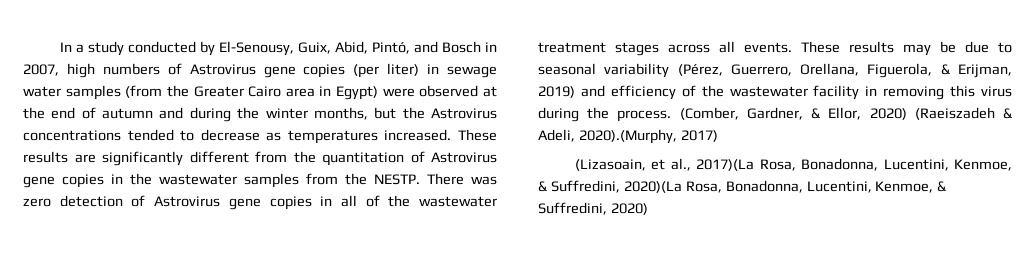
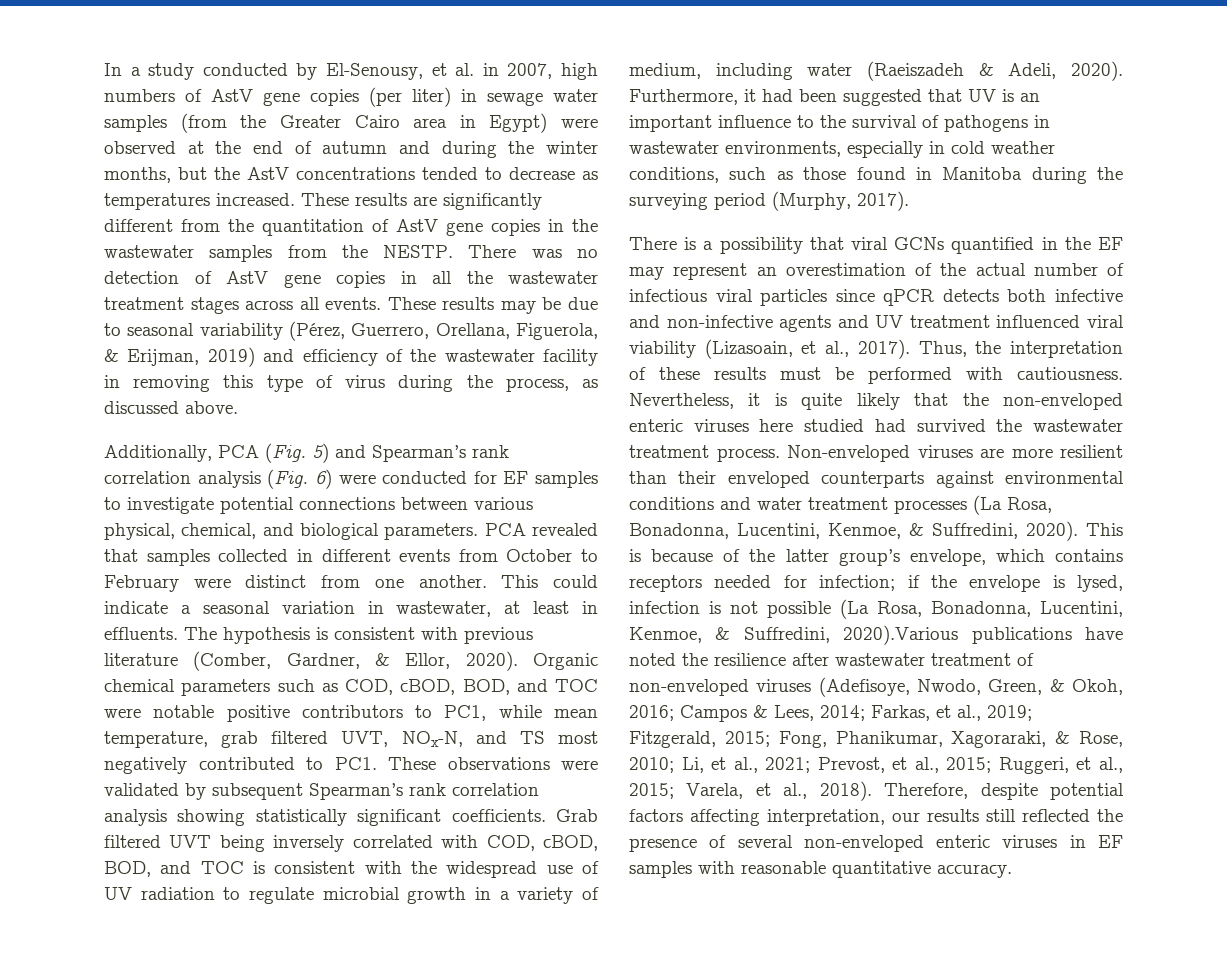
- In a study conducted by El-Senousy, Guix, Abid, Pintó, and Bosch in 2007, high numbers of Astrovirus gene copies (per liter) in sewage water samples (from the Greater Cairo area in Egypt) were observed at the end of autumn and during the winter months, but the Astrovirus concentrations tended to decrease as temperatures increased.
+ In a study conducted by El-Senousy, et al. in 2007, high numbers of AstV gene copies (per liter) in sewage water samples (from the Greater Cairo area in Egypt) were observed at the end of autumn and during the winter months, but the AstV concentrations tended to decrease as temperatures increased.
- These results are significantly different from the quantitation of Astrovirus gene copies in the wastewater samples from the NESTP.
+ These results are significantly different from the quantitation of AstV gene copies in the wastewater samples from the NESTP.
- There was zero detection of Astrovirus gene copies in all of the wastewater treatment stages across all events.
+ There was no detection of AstV gene copies in all the wastewater treatment stages across all events.
- These results may be due to seasonal variability (Pérez, Guerrero, Orellana, Figuerola, & Erijman, 2019) and efficiency of the wastewater facility in removing this virus during the process. (Comber, Gardner, & Ellor, 2020) (Raeiszadeh & Adeli, 2020).(Murphy, 2017)
- (Lizasoain, et al., 2017)(La Rosa, Bonadonna, Lucentini, Kenmoe, & Suffredini, 2020)(La Rosa, Bonadonna, Lucentini, Kenmoe, & Suffredini, 2020)
+ These results may be due to seasonal variability (Pérez, Guerrero, Orellana, Figuerola, & Erijman, 2019) and efficiency of the wastewater facility in removing this type of virus during the process, as discussed above.
+ Additionally, PCA (Fig. 5) and Spearman’s rank correlation analysis (Fig. 6) were conducted for EF samples to investigate potential connections between various physical, chemical, and biological parameters. PCA revealed that samples collected in different events from October to February were distinct from one another. This could indicate a seasonal variation in wastewater, at least in effluents. The hypothesis is consistent with previous literature (Comber, Gardner, & Ellor, 2020). Organic chemical parameters such as COD, cBOD, BOD, and TOC were notable positive contributors to PC1, while mean temperature, grab filtered UVT, NOx-N, and TS most negatively contributed to PC1. These observations were validated by subsequent Spearman’s rank correlation analysis showing statistically significant coefficients. Grab filtered UVT being inversely correlated with COD, cBOD, BOD, and TOC is consistent with the widespread use of UV radiation to regulate microbial growth in a variety of medium, including water (Raeiszadeh & Adeli, 2020). Furthermore, it had been suggested that UV is an important influence to the survival of pathogens in wastewater environments, especially in cold weather conditions, such as those found in Manitoba during the surveying period (Murphy, 2017).
+ There is a possibility that viral GCNs quantified in the EF may represent an overestimation of the actual number of infectious viral particles since qPCR detects both infective and non-infective agents and UV treatment influenced viral viability (Lizasoain, et al., 2017). Thus, the interpretation of these results must be performed with cautiousness. Nevertheless, it is quite likely that the non-enveloped enteric viruses here studied had survived the wastewater treatment process. Non-enveloped viruses are more resilient than their enveloped counterparts against environmental conditions and water treatment processes (La Rosa, Bonadonna, Lucentini, Kenmoe, & Suffredini, 2020). This is because of the latter group’s envelope, which contains receptors needed for infection; if the envelope is lysed, infection is not possible (La Rosa, Bonadonna, Lucentini, Kenmoe, & Suffredini, 2020).Various publications have noted the resilience after wastewater treatment of non-enveloped viruses (Adefisoye, Nwodo, Green, & Okoh, 2016; Campos & Lees, 2014; Farkas, et al., 2019; Fitzgerald, 2015; Fong, Phanikumar, Xagoraraki, & Rose, 2010; Li, et al., 2021; Prevost, et al., 2015; Ruggeri, et al., 2015; Varela, et al., 2018). Therefore, despite potential factors affecting interpretation, our results still reflected the presence of several non-enveloped enteric viruses in EF samples with reasonable quantitative accuracy.

